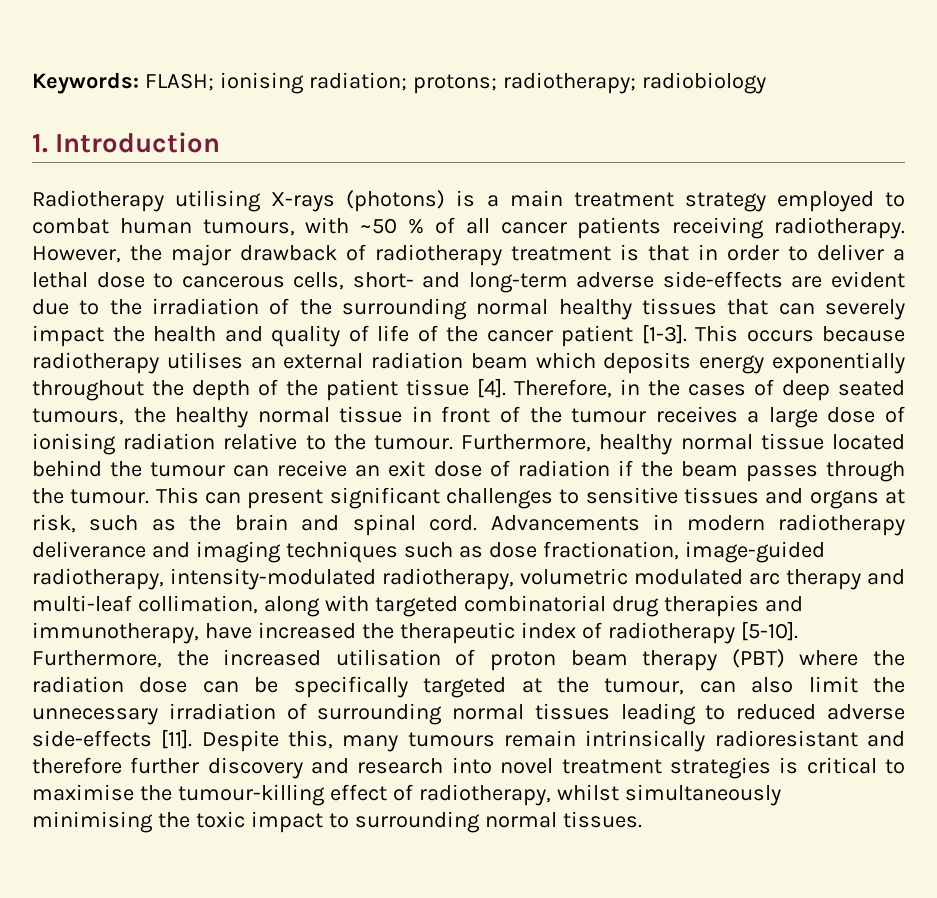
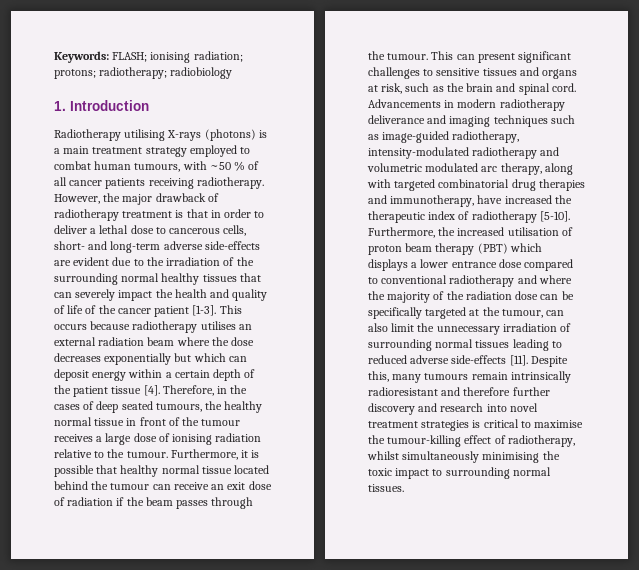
- This occurs because radiotherapy utilises an external radiation beam which deposits energy exponentially throughout the depth of the patient tissue [4].
+ This occurs because radiotherapy utilises an external radiation beam where the dose decreases exponentially but which can deposit energy within a certain depth of the patient tissue [4].
- Furthermore, healthy normal tissue located behind the tumour can receive an exit dose of radiation if the beam passes through the tumour.
+ Furthermore, it is possible that healthy normal tissue located behind the tumour can receive an exit dose of radiation if the beam passes through the tumour.
- Advancements in modern radiotherapy deliverance and imaging techniques such as dose fractionation, image-guided radiotherapy, intensity-modulated radiotherapy, volumetric modulated arc therapy and multi-leaf collimation, along with targeted combinatorial drug therapies and immunotherapy, have increased the therapeutic index of radiotherapy [5-10].
+ Advancements in modern radiotherapy deliverance and imaging techniques such as image-guided radiotherapy, intensity-modulated radiotherapy and volumetric modulated arc therapy, along with targeted combinatorial drug therapies and immunotherapy, have increased the therapeutic index of radiotherapy [5-10].
- Furthermore, the increased utilisation of proton beam therapy (PBT) where the radiation dose can be specifically targeted at the tumour, can also limit the unnecessary irradiation of surrounding normal tissues leading to reduced adverse side-effects [11].
+ Furthermore, the increased utilisation of proton beam therapy (PBT) which displays a lower entrance dose compared to conventional radiotherapy and where the majority of the radiation dose can be specifically targeted at the tumour, can also limit the unnecessary irradiation of surrounding normal tissues leading to reduced adverse side-effects [11].

